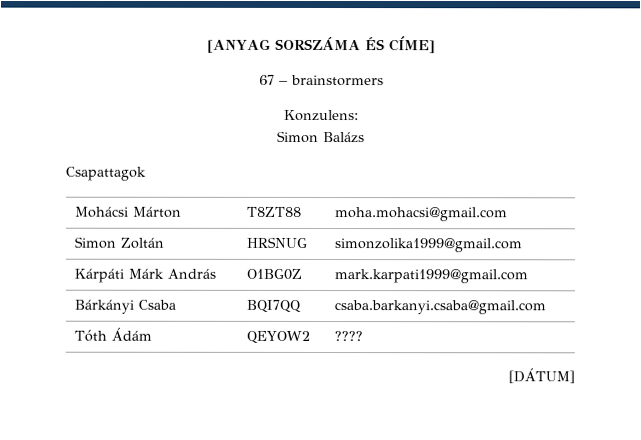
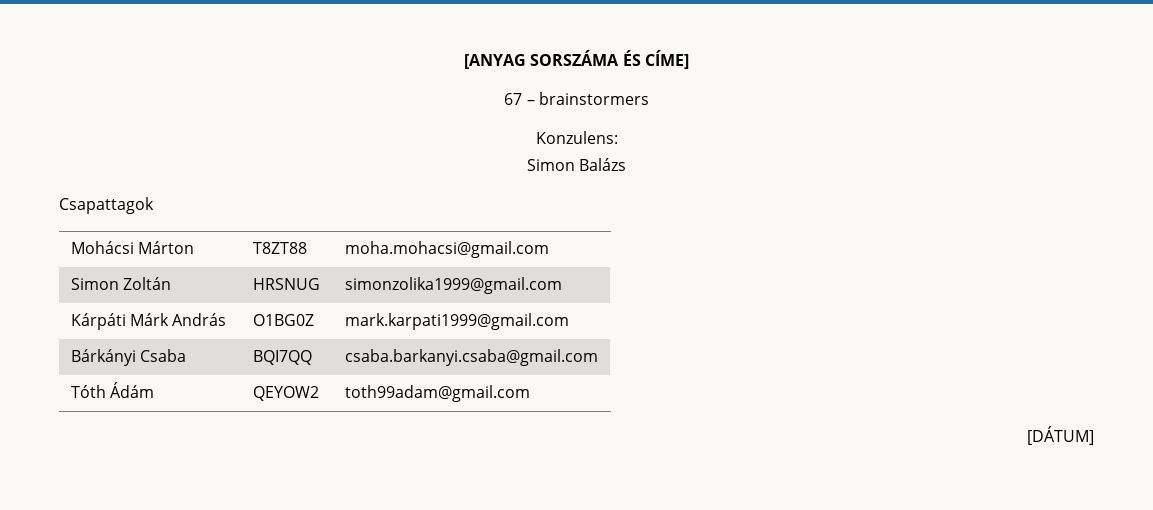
- Tóth Ádám | QEYOW2 | ????
+ Tóth Ádám | QEYOW2 | toth99adam@gmail.com

